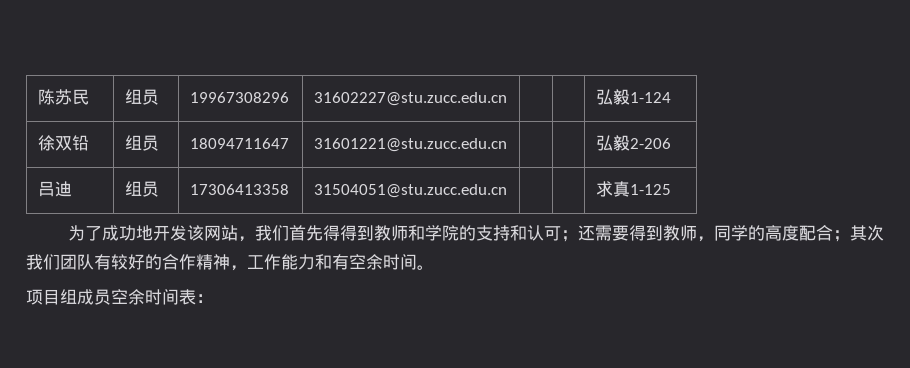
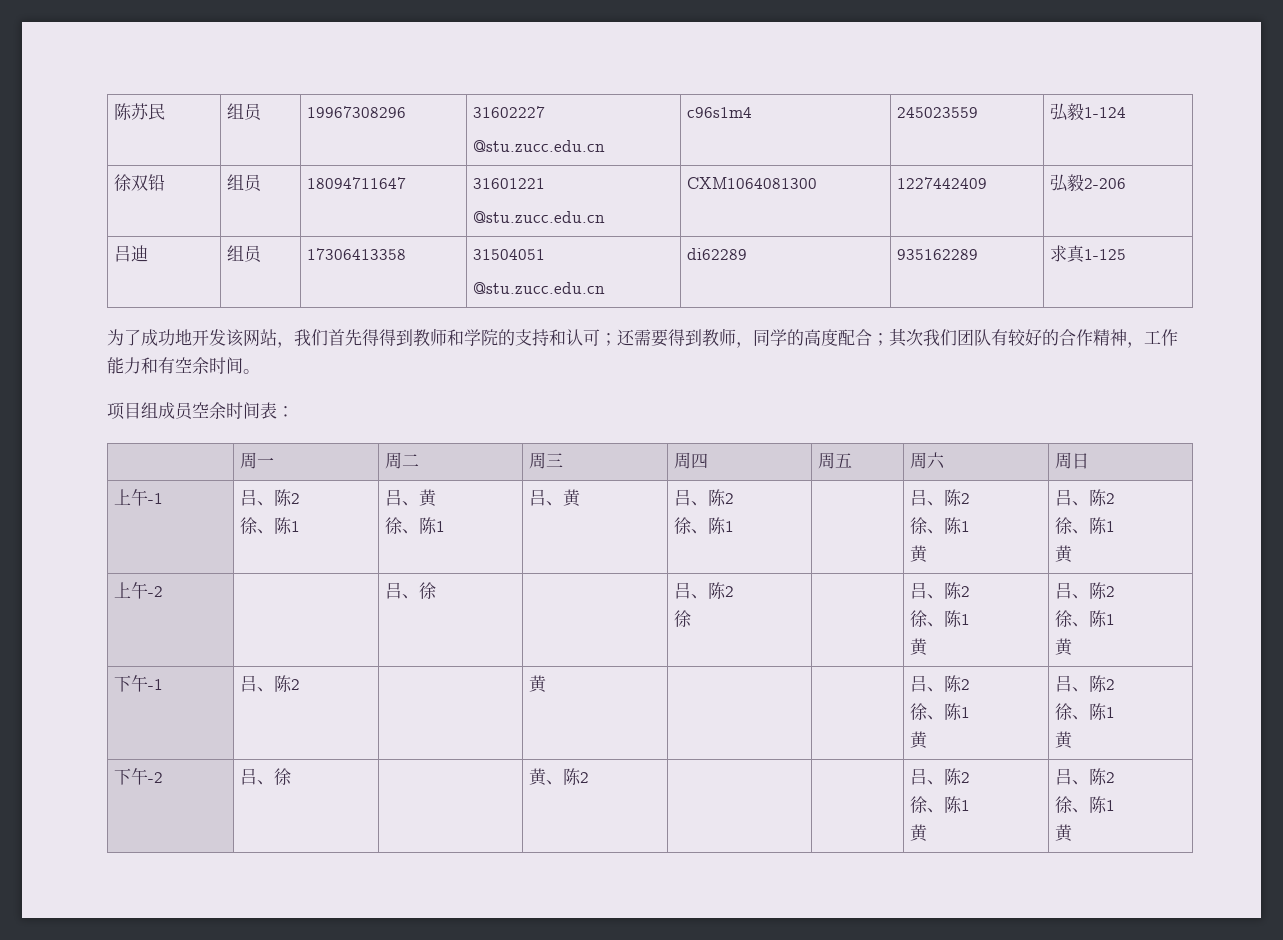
- 陈苏民 | 组员 | 19967308296 | 31602227@stu.zucc.edu.cn | | | 弘毅1-124
+ 陈苏民 | 组员 | 19967308296 | 31602227
+ @stu.zucc.edu.cn | c96s1m4 | 245023559 | 弘毅1-124
- 徐双铅 | 组员 | 18094711647 | 31601221@stu.zucc.edu.cn | | | 弘毅2-206
+ 徐双铅 | 组员 | 18094711647 | 31601221
+ @stu.zucc.edu.cn | CXM1064081300 | 1227442409 | 弘毅2-206
- 吕迪 | 组员 | 17306413358 | 31504051@stu.zucc.edu.cn | | | 求真1-125
+ 吕迪 | 组员 | 17306413358 | 31504051
+ @stu.zucc.edu.cn | di62289 | 935162289 | 求真1-125
+ | 周一 | 周二 | 周三 | 周四 | 周五 | 周六 | 周日
+ 上午-1 | 吕、陈2
+ 徐、陈1 | 吕、黄
+ 徐、陈1 | 吕、黄 | 吕、陈2
+ 徐、陈1 | | 吕、陈2
+ 徐、陈1
+ 黄 | 吕、陈2
+ 徐、陈1
+ 黄
+ 上午-2 | | 吕、徐 | | 吕、陈2
+ 徐 | | 吕、陈2
+ 徐、陈1
+ 黄 | 吕、陈2
+ 徐、陈1
+ 黄
+ 下午-1 | 吕、陈2 | | 黄 | | | 吕、陈2
+ 徐、陈1
+ 黄 | 吕、陈2
+ 徐、陈1
+ 黄
+ 下午-2 | 吕、徐 | | 黄、陈2 | | | 吕、陈2
+ 徐、陈1
+ 黄 | 吕、陈2
+ 徐、陈1
+ 黄

